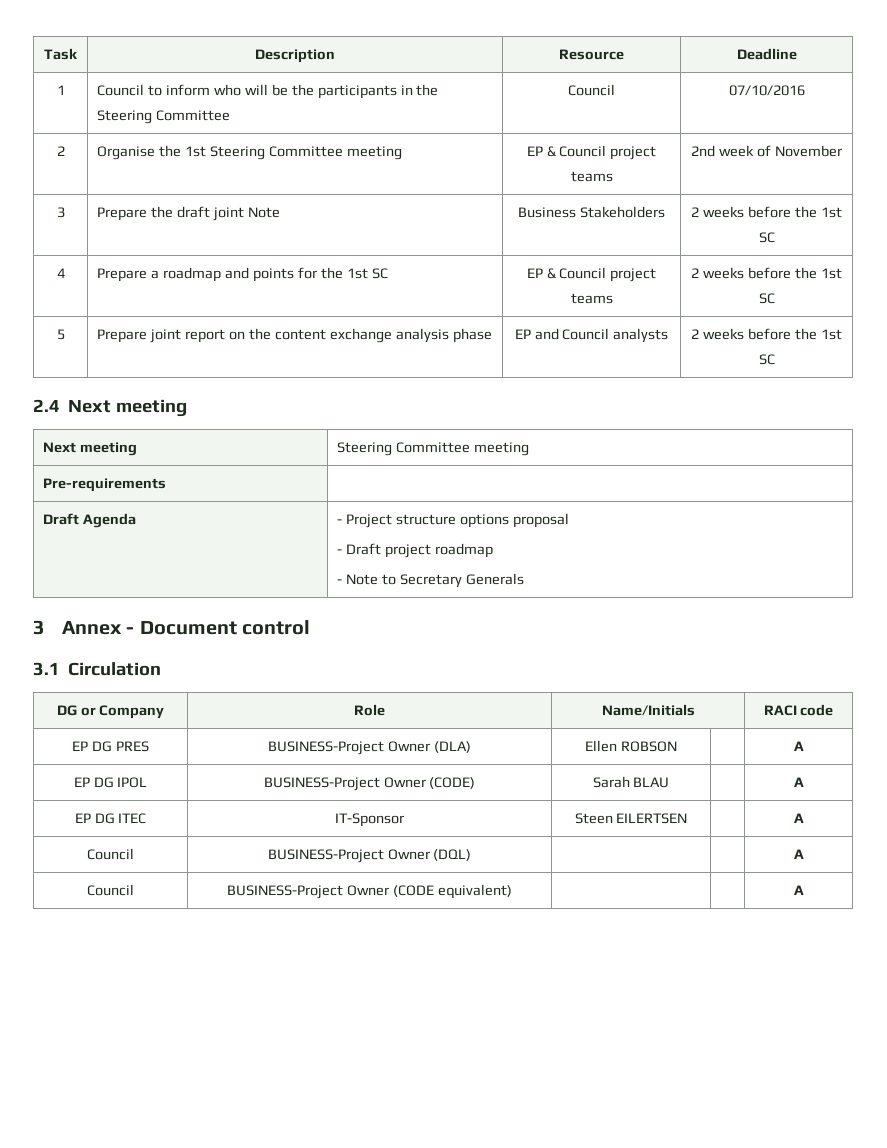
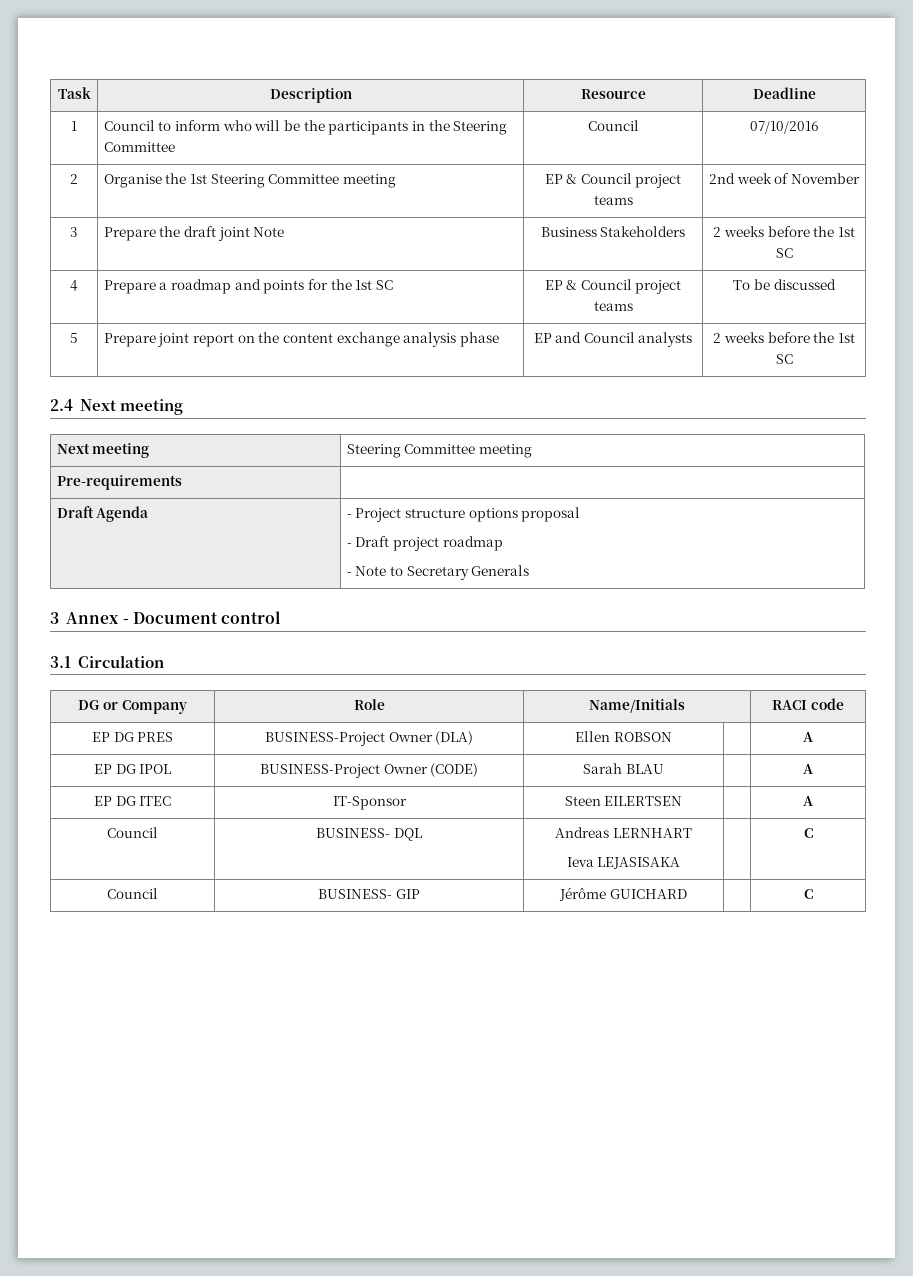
- 4 | Prepare a roadmap and points for the 1st SC | EP & Council project teams | 2 weeks before the 1st SC
+ 4 | Prepare a roadmap and points for the 1st SC | EP & Council project teams | To be discussed
- Council | BUSINESS-Project Owner (DQL) | | | A
- Council | BUSINESS-Project Owner (CODE equivalent) | | | A
+ Council | BUSINESS- DQL | Andreas LERNHART
+ Ieva LEJASISAKA | | C
+ Council | BUSINESS- GIP | Jérôme GUICHARD | | C

